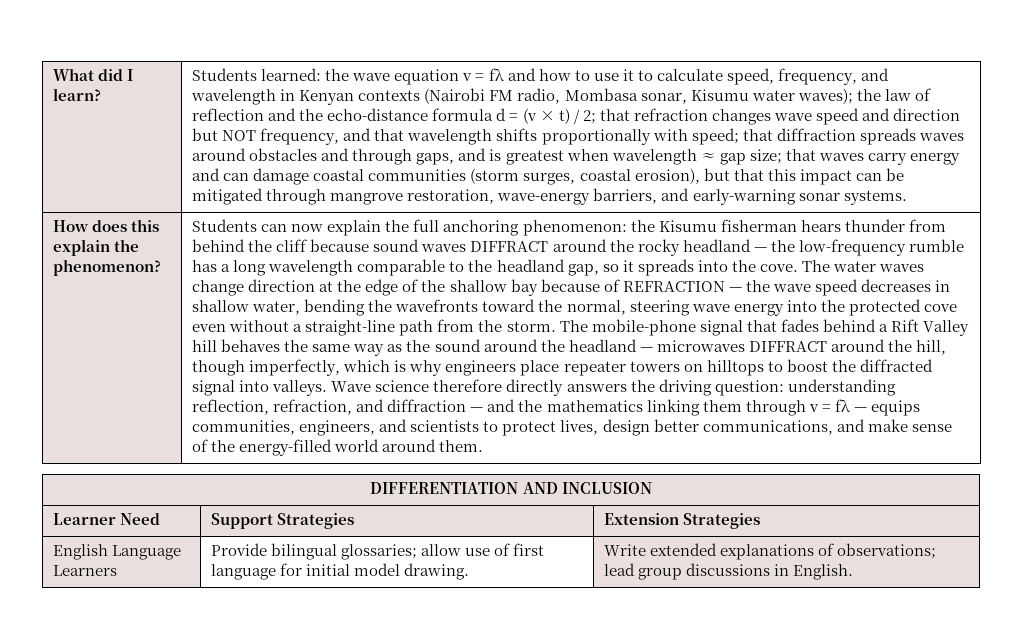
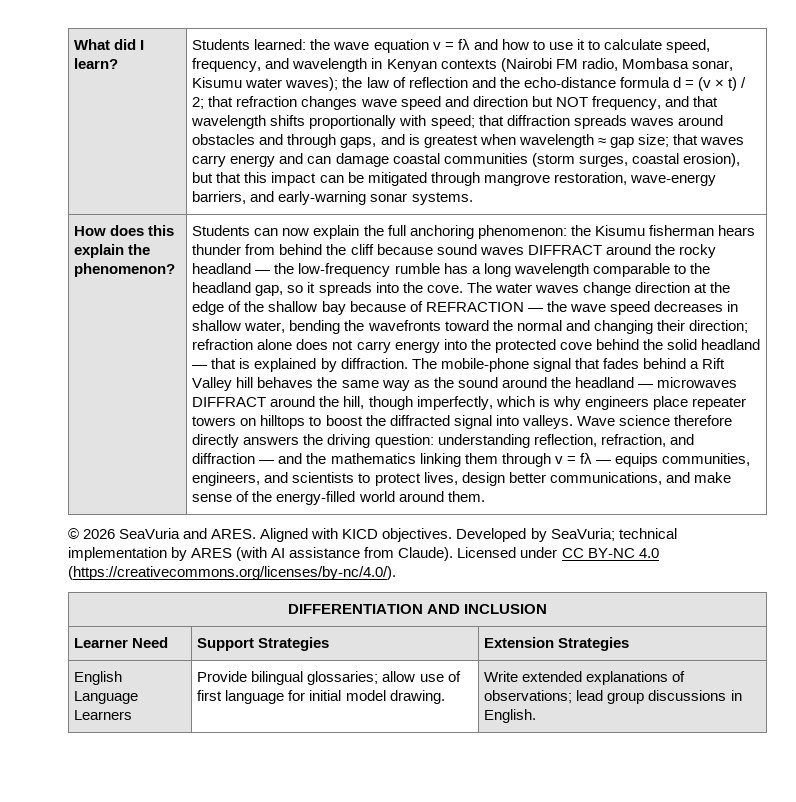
- The water waves change direction at the edge of the shallow bay because of REFRACTION — the wave speed decreases in shallow water, bending the wavefronts toward the normal, steering wave energy into the protected cove even without a straight-line path from the storm.
+ The water waves change direction at the edge of the shallow bay because of REFRACTION — the wave speed decreases in shallow water, bending the wavefronts toward the normal and changing their direction; refraction alone does not carry energy into the protected cove behind the solid headland — that is explained by diffraction.
+ © 2026 SeaVuria and ARES. Aligned with KICD objectives. Developed by SeaVuria; technical implementation by ARES (with AI assistance from Claude). Licensed under CC BY-NC 4.0 (https://creativecommons.org/licenses/by-nc/4.0/).

